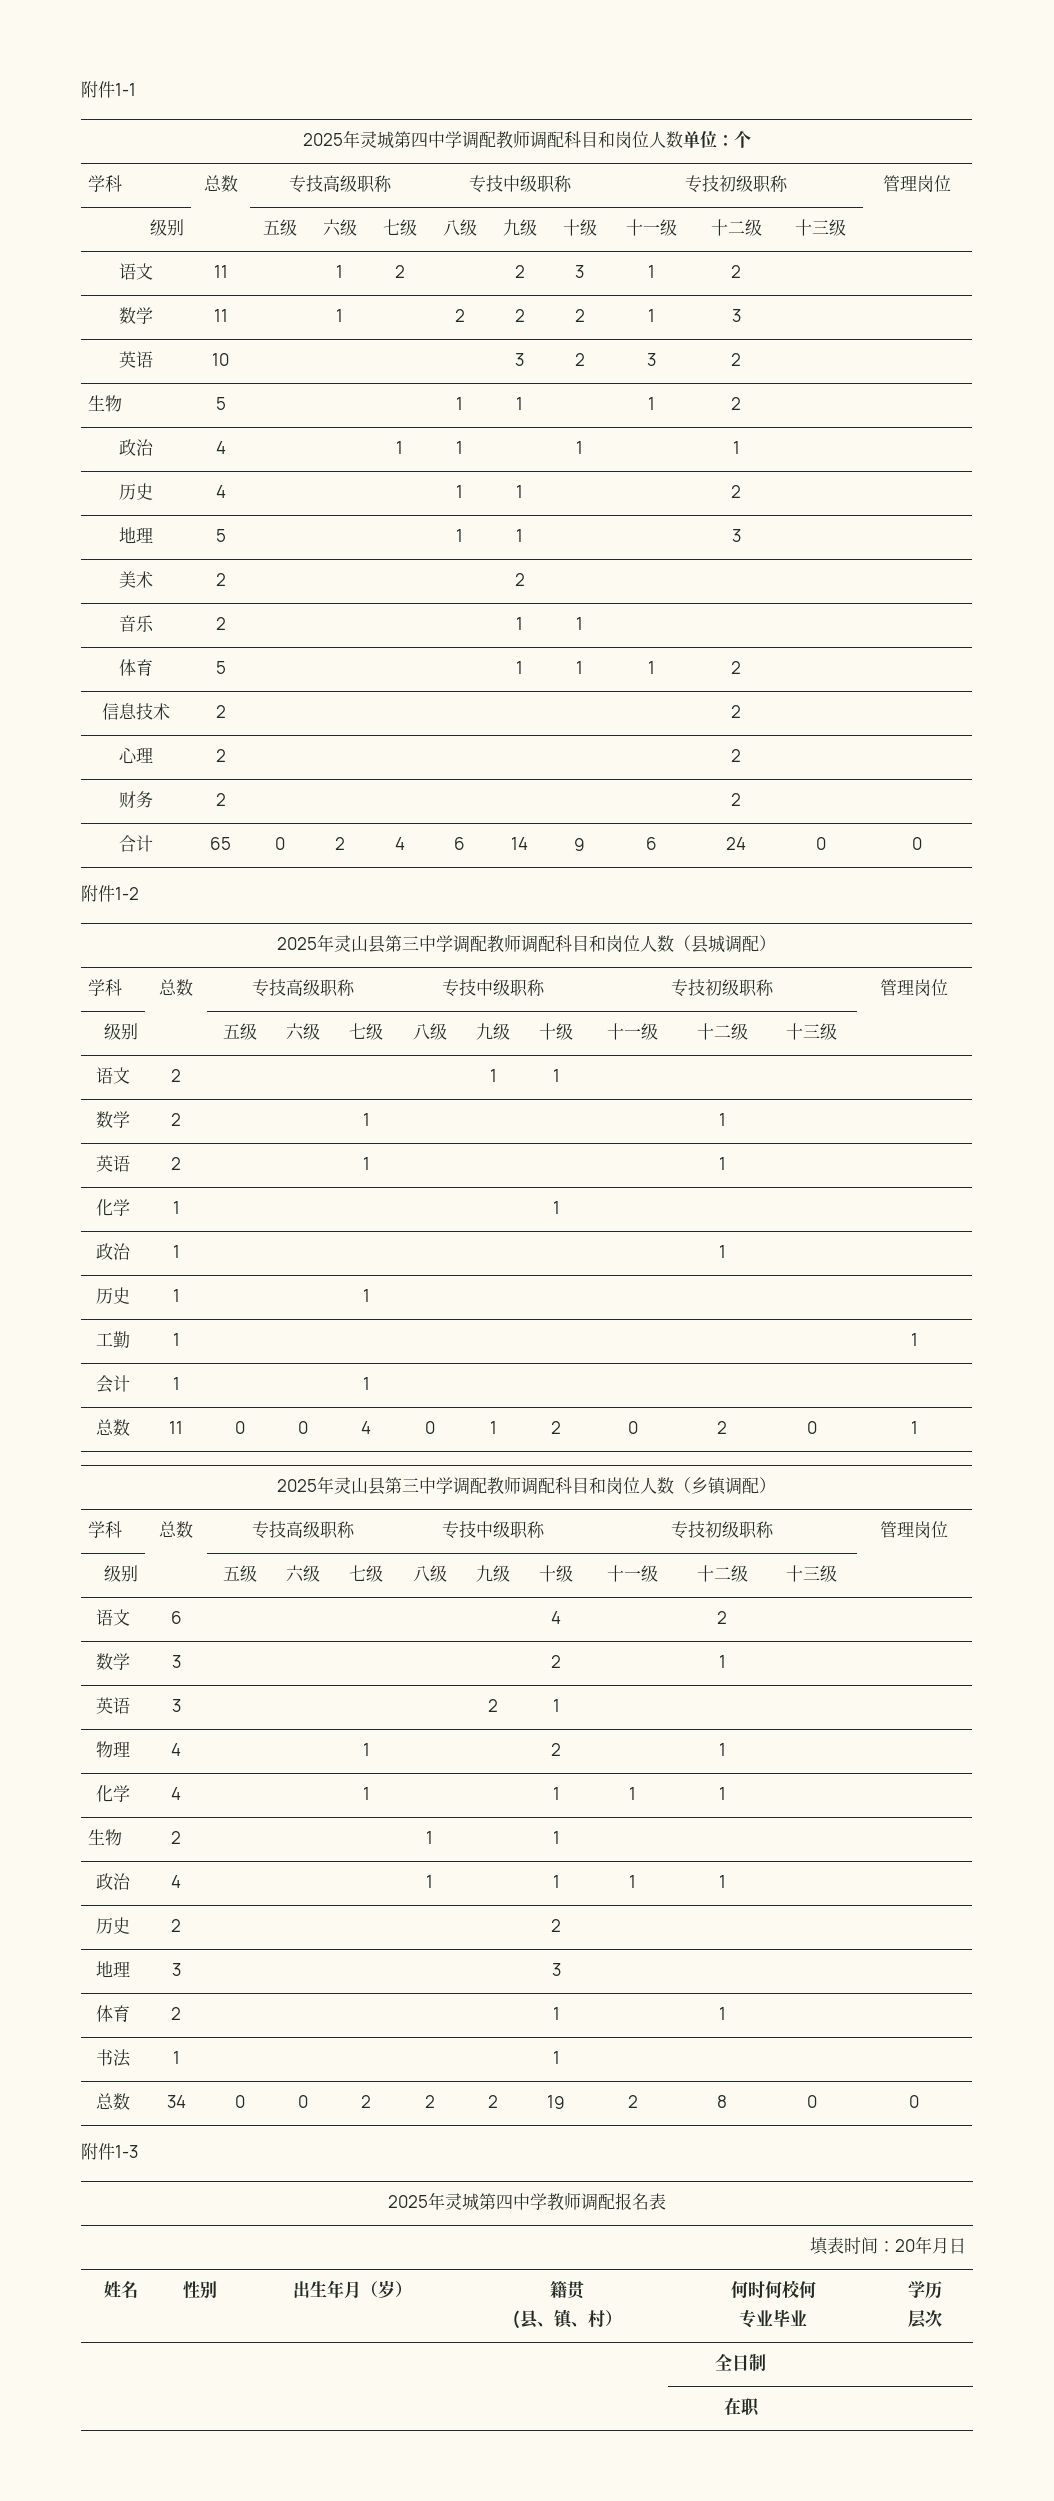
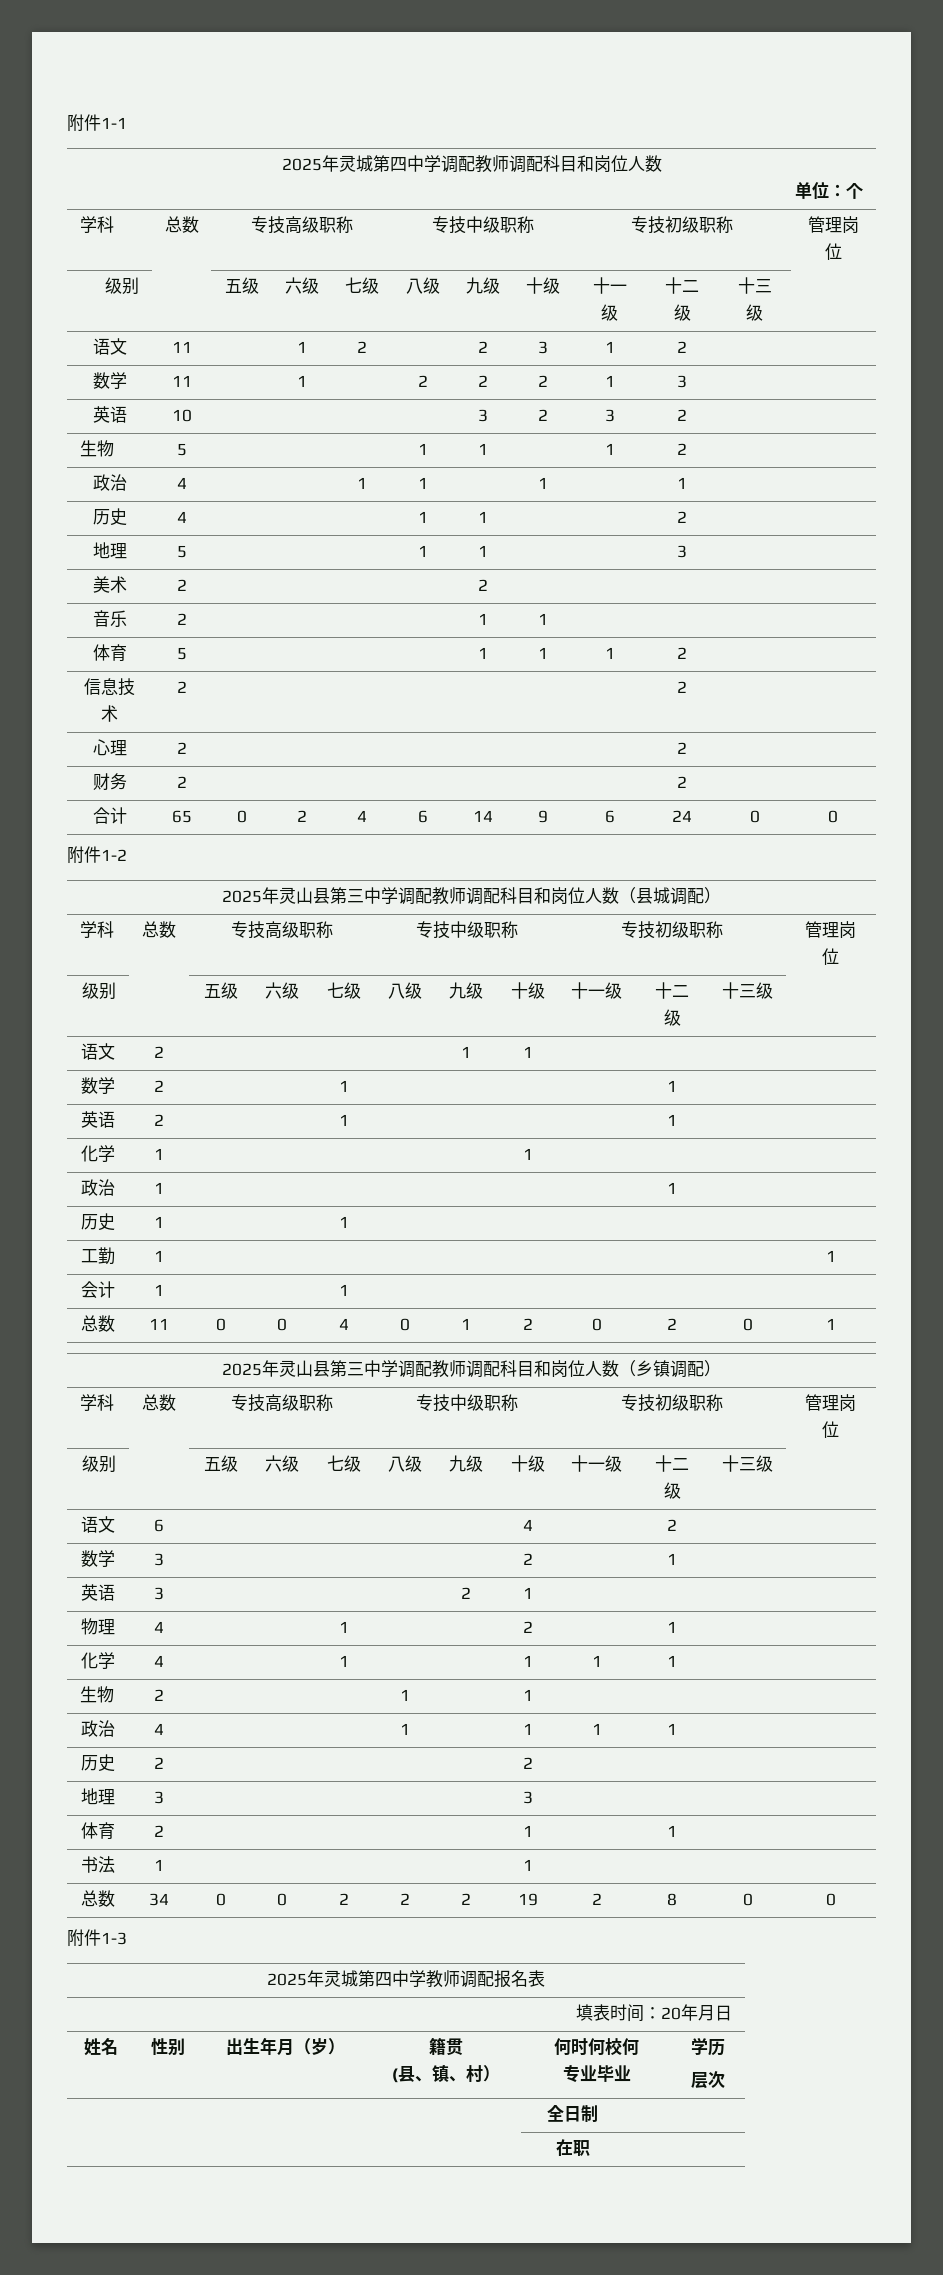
- 2025年灵城第四中学调配教师调配科目和岗位人数单位：个
+ 2025年灵城第四中学调配教师调配科目和岗位人数
+ 单位：个

